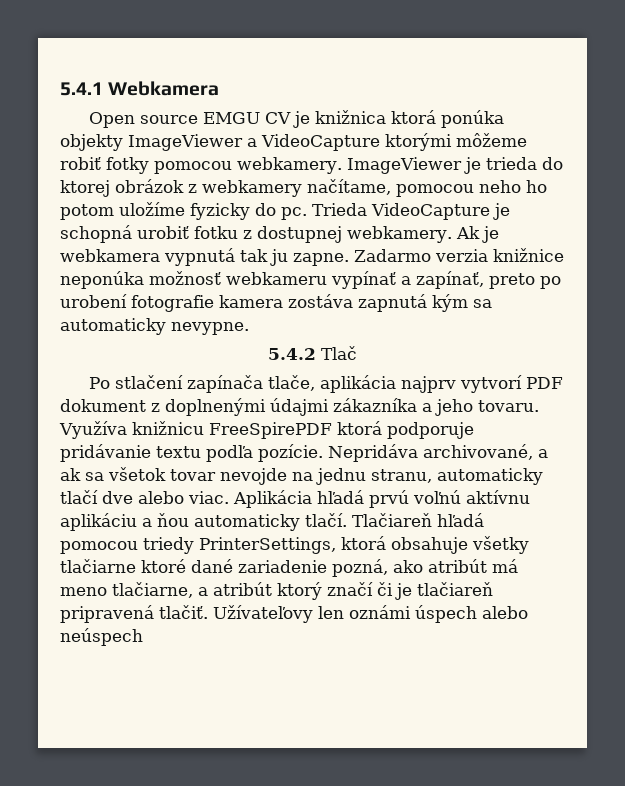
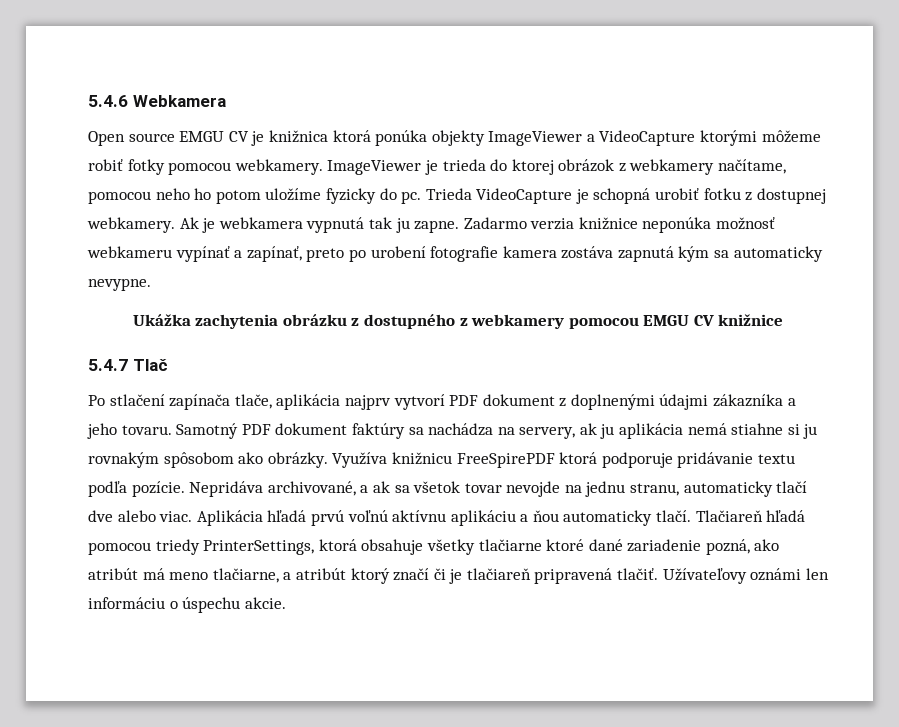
- 5.4.1 Webkamera
+ 5.4.6 Webkamera
- 5.4.2 Tlač
+ Ukážka zachytenia obrázku z dostupného z webkamery pomocou EMGU CV knižnice
+ 5.4.7 Tlač
+ Samotný PDF dokument faktúry sa nachádza na servery, ak ju aplikácia nemá stiahne si ju rovnakým spôsobom ako obrázky.
- Užívateľovy len oznámi úspech alebo neúspech
+ Užívateľovy oznámi len informáciu o úspechu akcie.

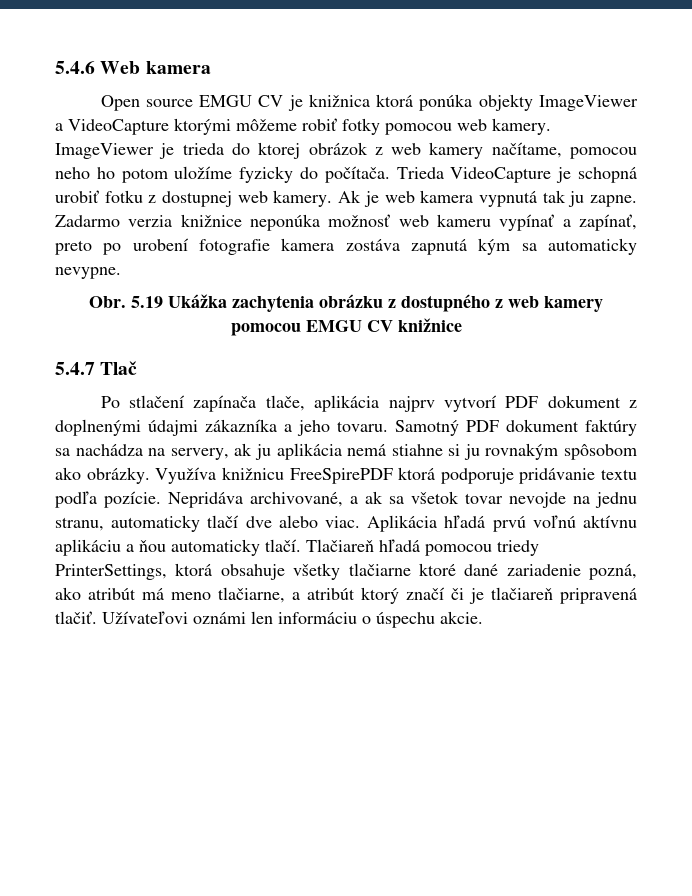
- 5.4.6 Webkamera
+ 5.4.6 Web kamera
- Open source EMGU CV je knižnica ktorá ponúka objekty ImageViewer a VideoCapture ktorými môžeme robiť fotky pomocou webkamery.
+ Open source EMGU CV je knižnica ktorá ponúka objekty ImageViewer a VideoCapture ktorými môžeme robiť fotky pomocou web kamery.
- ImageViewer je trieda do ktorej obrázok z webkamery načítame, pomocou neho ho potom uložíme fyzicky do pc.
+ ImageViewer je trieda do ktorej obrázok z web kamery načítame, pomocou neho ho potom uložíme fyzicky do počítača.
- Trieda VideoCapture je schopná urobiť fotku z dostupnej webkamery. Ak je webkamera vypnutá tak ju zapne.
+ Trieda VideoCapture je schopná urobiť fotku z dostupnej web kamery. Ak je web kamera vypnutá tak ju zapne.
- Zadarmo verzia knižnice neponúka možnosť webkameru vypínať a zapínať, preto po urobení fotografie kamera zostáva zapnutá kým sa automaticky nevypne.
+ Zadarmo verzia knižnice neponúka možnosť web kameru vypínať a zapínať, preto po urobení fotografie kamera zostáva zapnutá kým sa automaticky nevypne.
- Ukážka zachytenia obrázku z dostupného z webkamery pomocou EMGU CV knižnice
+ Obr. 5.19 Ukážka zachytenia obrázku z dostupného z web kamery pomocou EMGU CV knižnice
- Užívateľovy oznámi len informáciu o úspechu akcie.
+ Užívateľovi oznámi len informáciu o úspechu akcie.

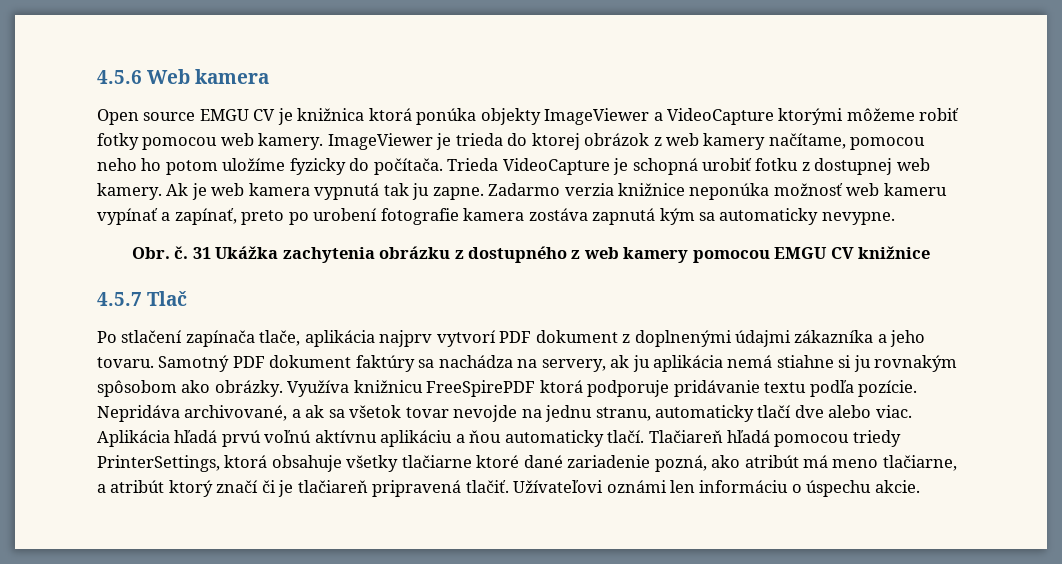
- 5.4.6 Web kamera
+ 4.5.6 Web kamera
- Obr. 5.19 Ukážka zachytenia obrázku z dostupného z web kamery pomocou EMGU CV knižnice
+ Obr. č. 31 Ukážka zachytenia obrázku z dostupného z web kamery pomocou EMGU CV knižnice
- 5.4.7 Tlač
+ 4.5.7 Tlač

